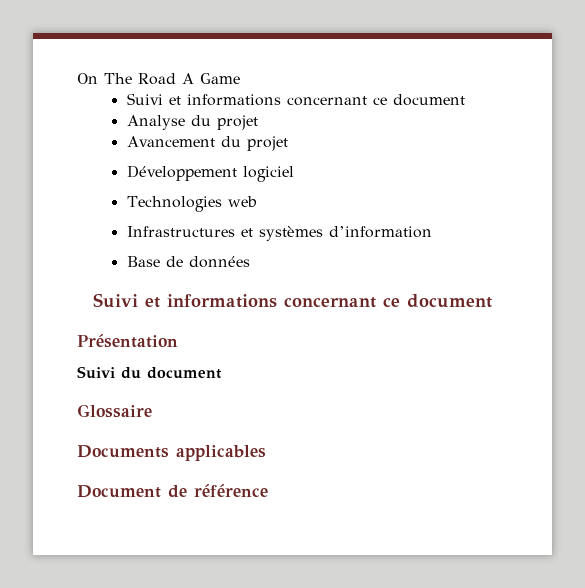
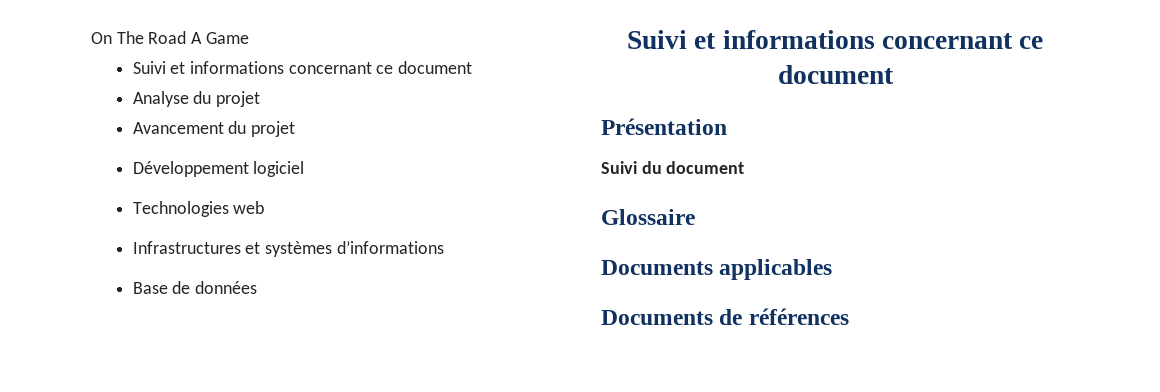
- Infrastructures et systèmes d’information
+ Infrastructures et systèmes d’informations
- Document de référence
+ Documents de références

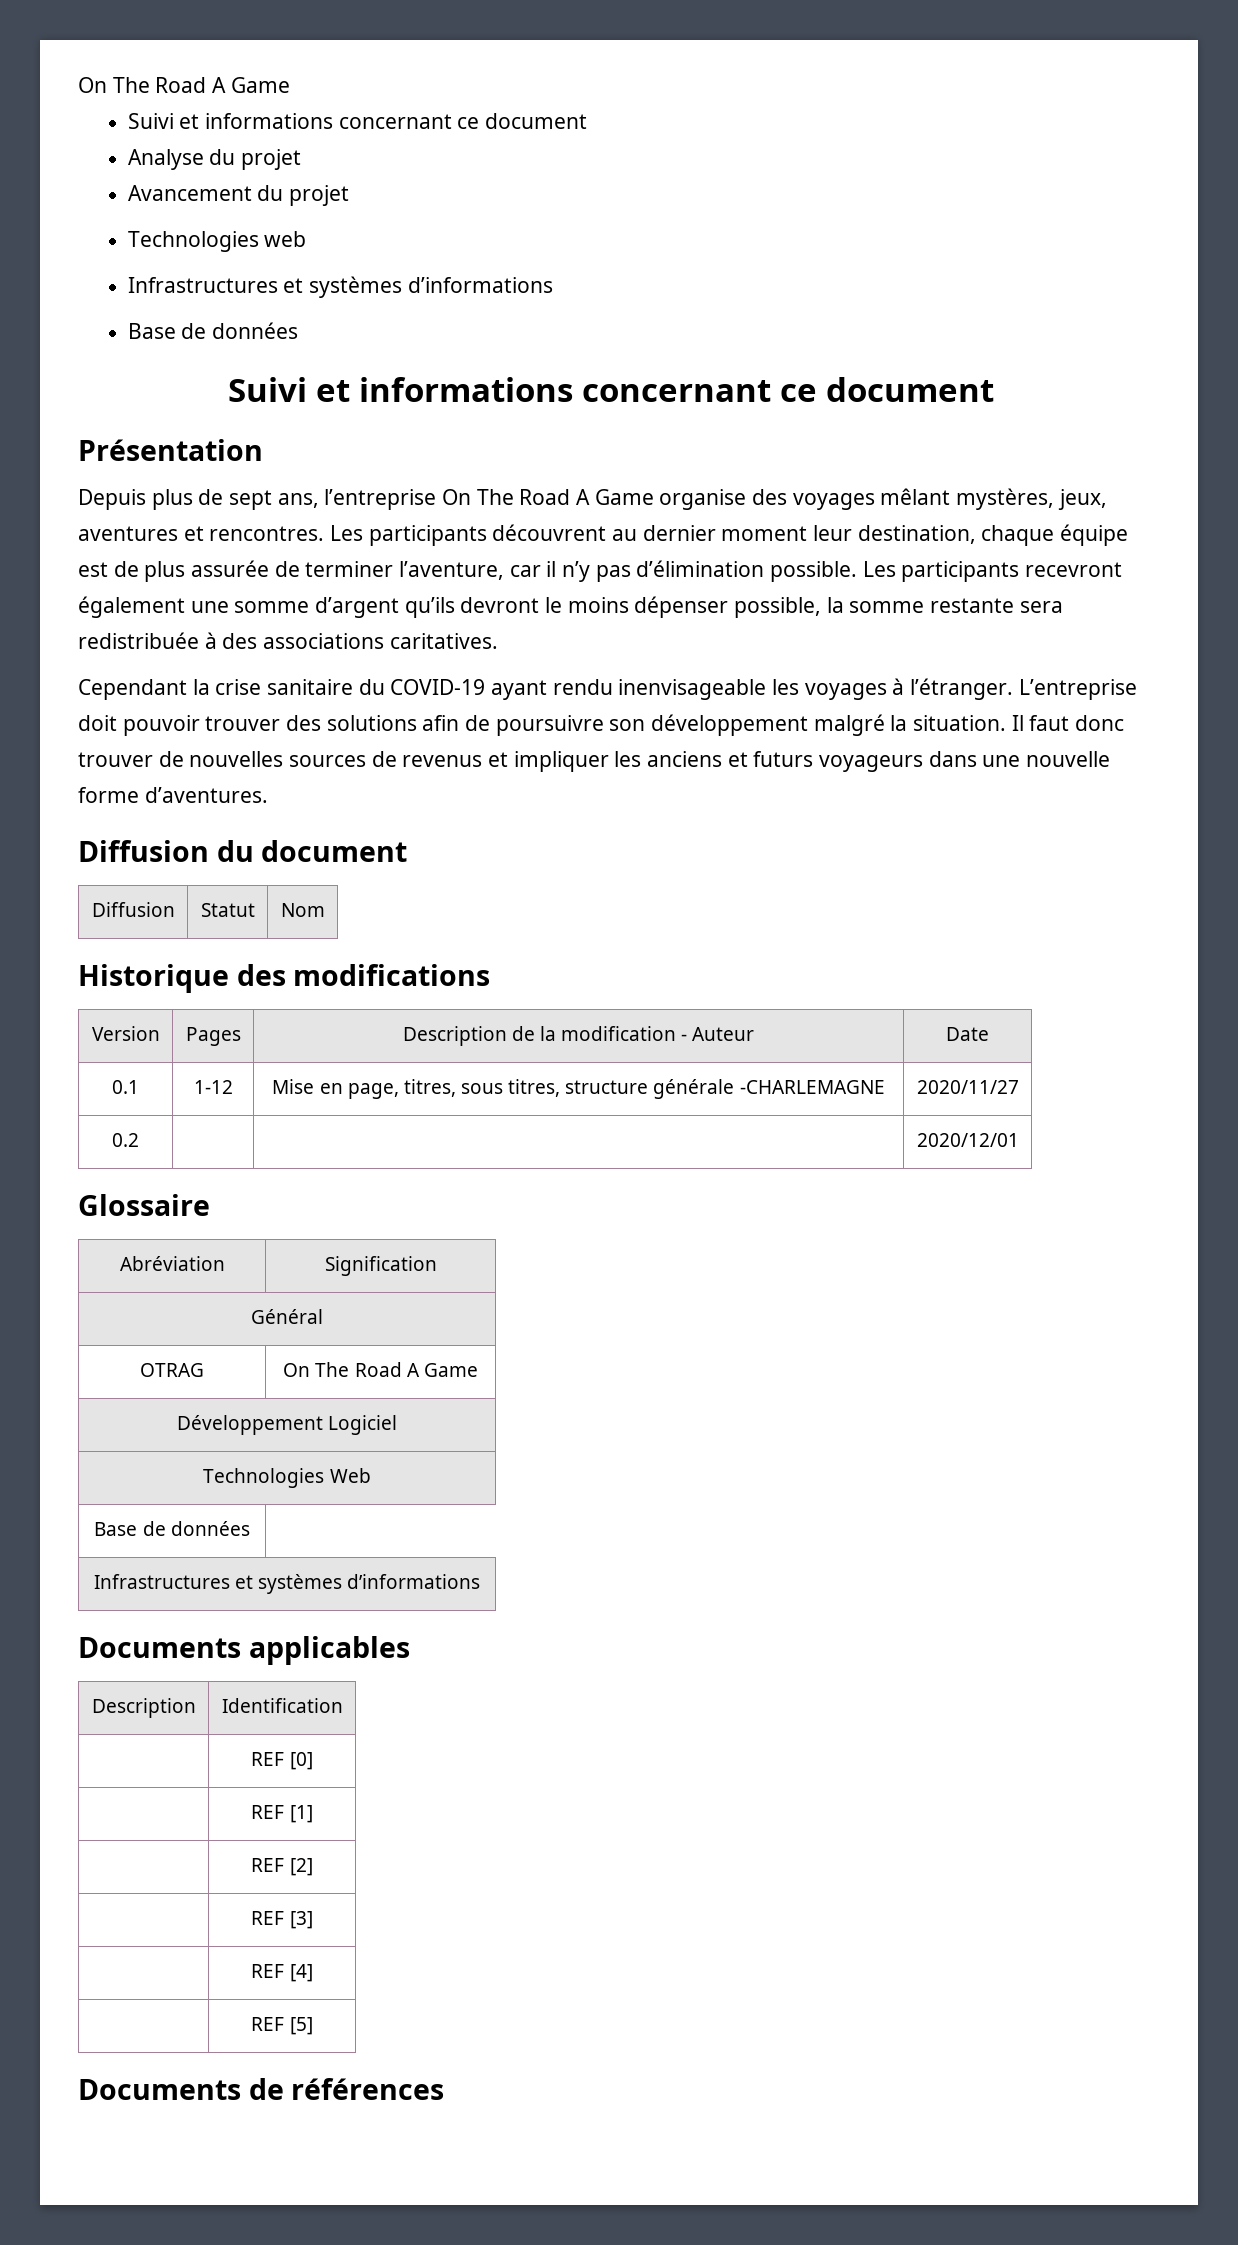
- Développement logiciel
- Suivi du document
+ Depuis plus de sept ans, l’entreprise On The Road A Game organise des voyages mêlant mystères, jeux, aventures et rencontres. Les participants découvrent au dernier moment leur destination, chaque équipe est de plus assurée de terminer l’aventure, car il n’y pas d’élimination possible. Les participants recevront également une somme d’argent qu’ils devront le moins dépenser possible, la somme restante sera redistribuée à des associations caritatives.
+ Cependant la crise sanitaire du COVID-19 ayant rendu inenvisageable les voyages à l’étranger. L’entreprise doit pouvoir trouver des solutions afin de poursuivre son développement malgré la situation. Il faut donc trouver de nouvelles sources de revenus et impliquer les anciens et futurs voyageurs dans une nouvelle forme d’aventures.
+ Diffusion du document
+ Diffusion | Statut | Nom
+ Historique des modifications
+ Version | Pages | Description de la modification - Auteur | Date
+ 0.1 | 1-12 | Mise en page, titres, sous titres, structure générale -CHARLEMAGNE | 2020/11/27
+ 0.2 | | | 2020/12/01
  Glossaire
+ Abréviation | Signification
+ Général
+ OTRAG | On The Road A Game
+ Développement Logiciel
+ Technologies Web
+ Base de données
+ Infrastructures et systèmes d’informations
  Documents applicables
+ Description | Identification
+ | REF [0]
+ | REF [1]
+ | REF [2]
+ | REF [3]
+ | REF [4]
+ | REF [5]

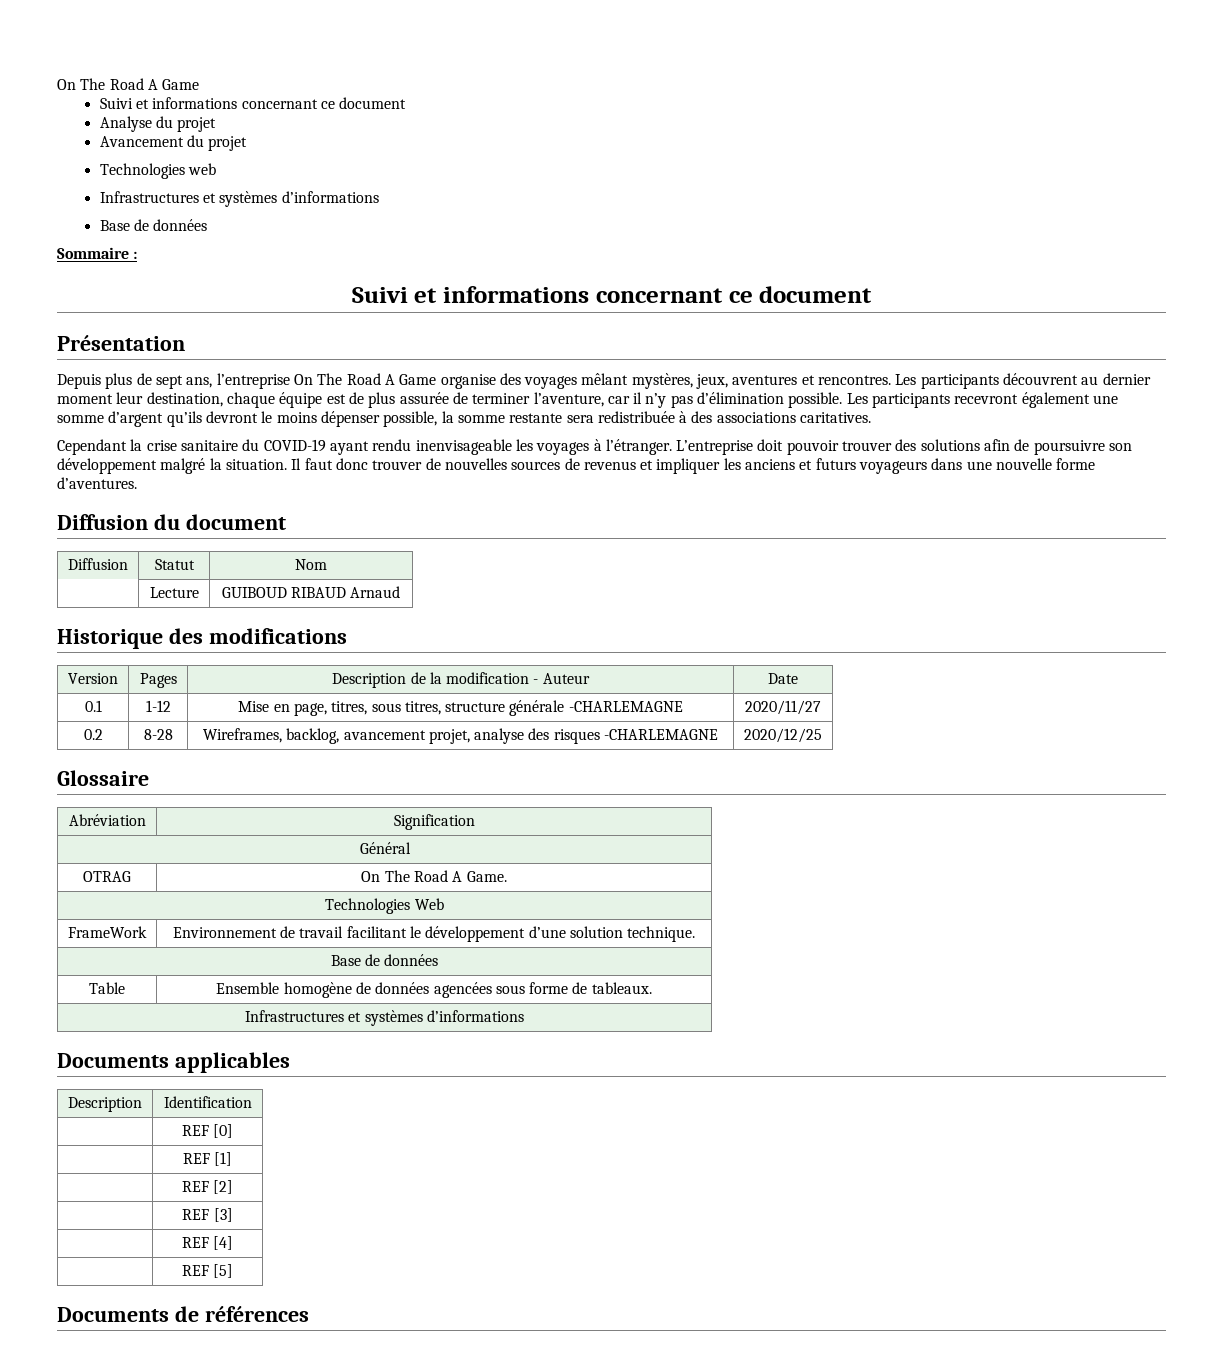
+ Sommaire :
+ | Lecture | GUIBOUD RIBAUD Arnaud
- 0.2 | | | 2020/12/01
+ 0.2 | 8-28 | Wireframes, backlog, avancement projet, analyse des risques -CHARLEMAGNE | 2020/12/25
- OTRAG | On The Road A Game
- Développement Logiciel
+ OTRAG | On The Road A Game.
  Technologies Web
+ FrameWork | Environnement de travail facilitant le développement d’une solution technique.
  Base de données
+ Table | Ensemble homogène de données agencées sous forme de tableaux.

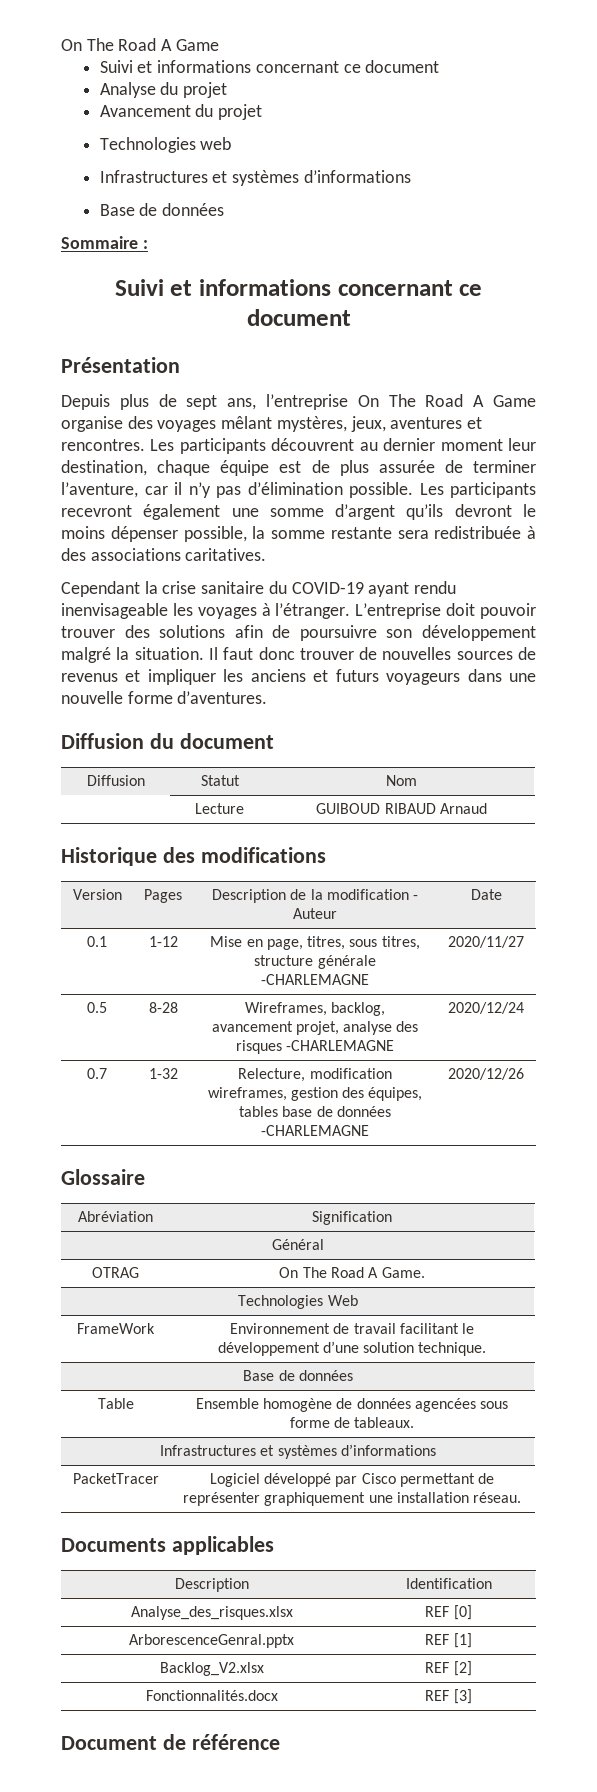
- 0.2 | 8-28 | Wireframes, backlog, avancement projet, analyse des risques -CHARLEMAGNE | 2020/12/25
+ 0.5 | 8-28 | Wireframes, backlog, avancement projet, analyse des risques -CHARLEMAGNE | 2020/12/24
+ 0.7 | 1-32 | Relecture, modification wireframes, gestion des équipes, tables base de données -CHARLEMAGNE | 2020/12/26
+ PacketTracer | Logiciel développé par Cisco permettant de représenter graphiquement une installation réseau.
- | REF [0]
+ Analyse_des_risques.xlsx | REF [0]
- | REF [1]
+ ArborescenceGenral.pptx | REF [1]
- | REF [2]
+ Backlog_V2.xlsx | REF [2]
- | REF [3]
+ Fonctionnalités.docx | REF [3]
- | REF [4]
- | REF [5]
- Documents de références
+ Document de référence

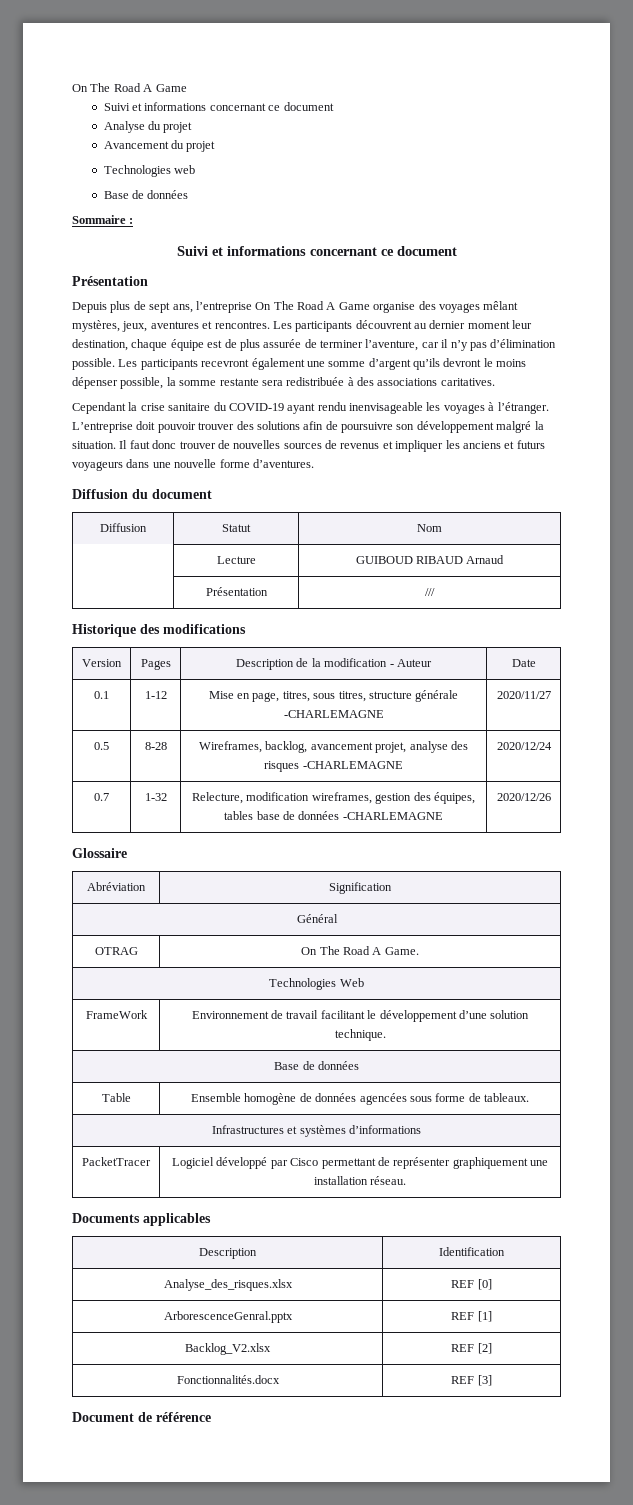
  Technologies web
- Infrastructures et systèmes d’informations
+ | Présentation | ///

